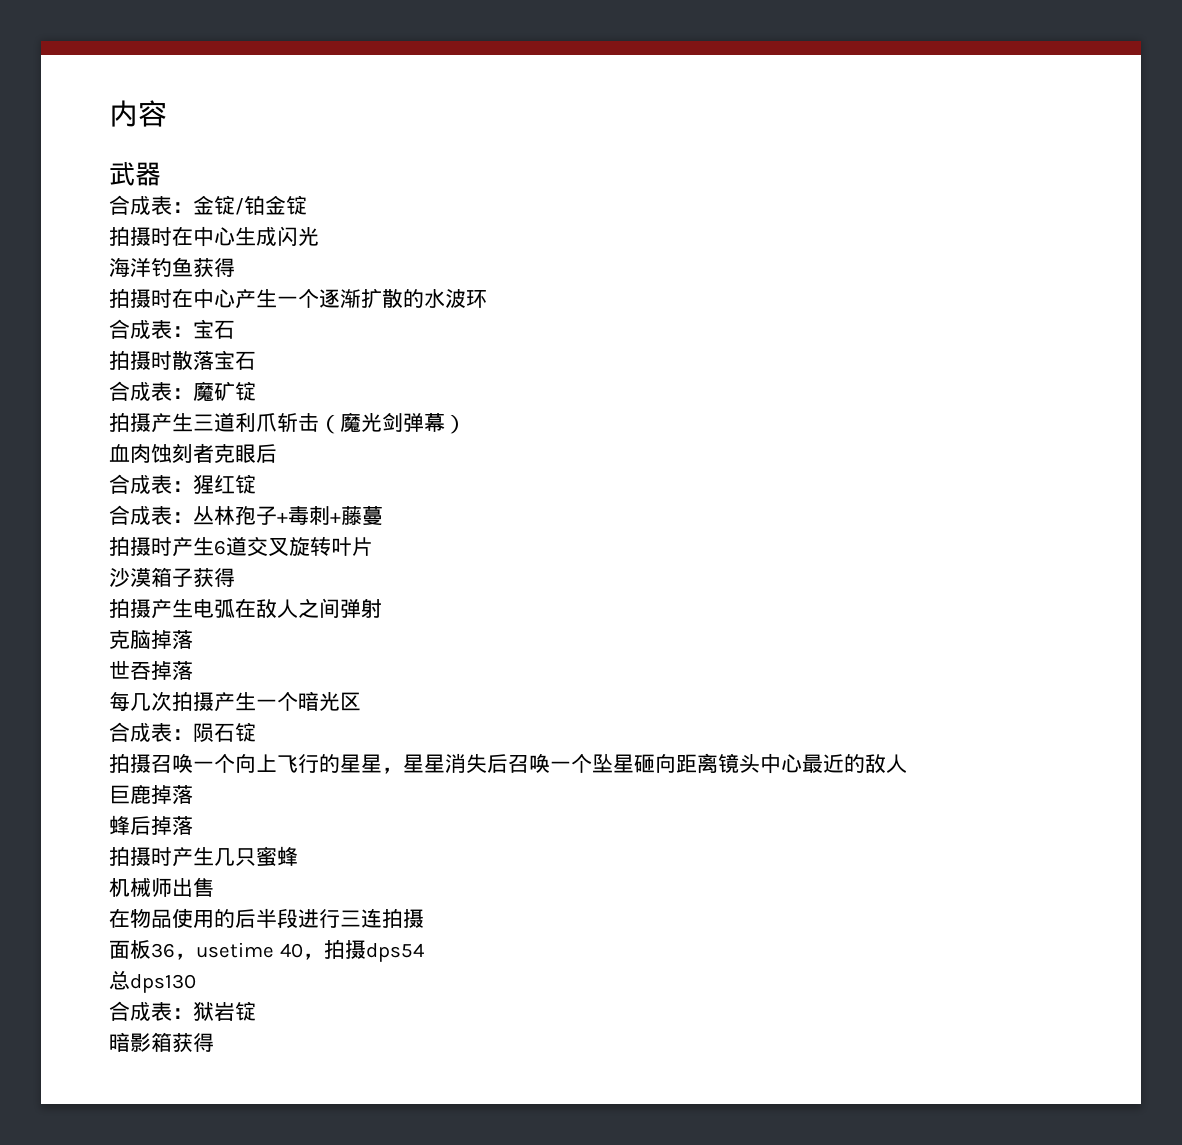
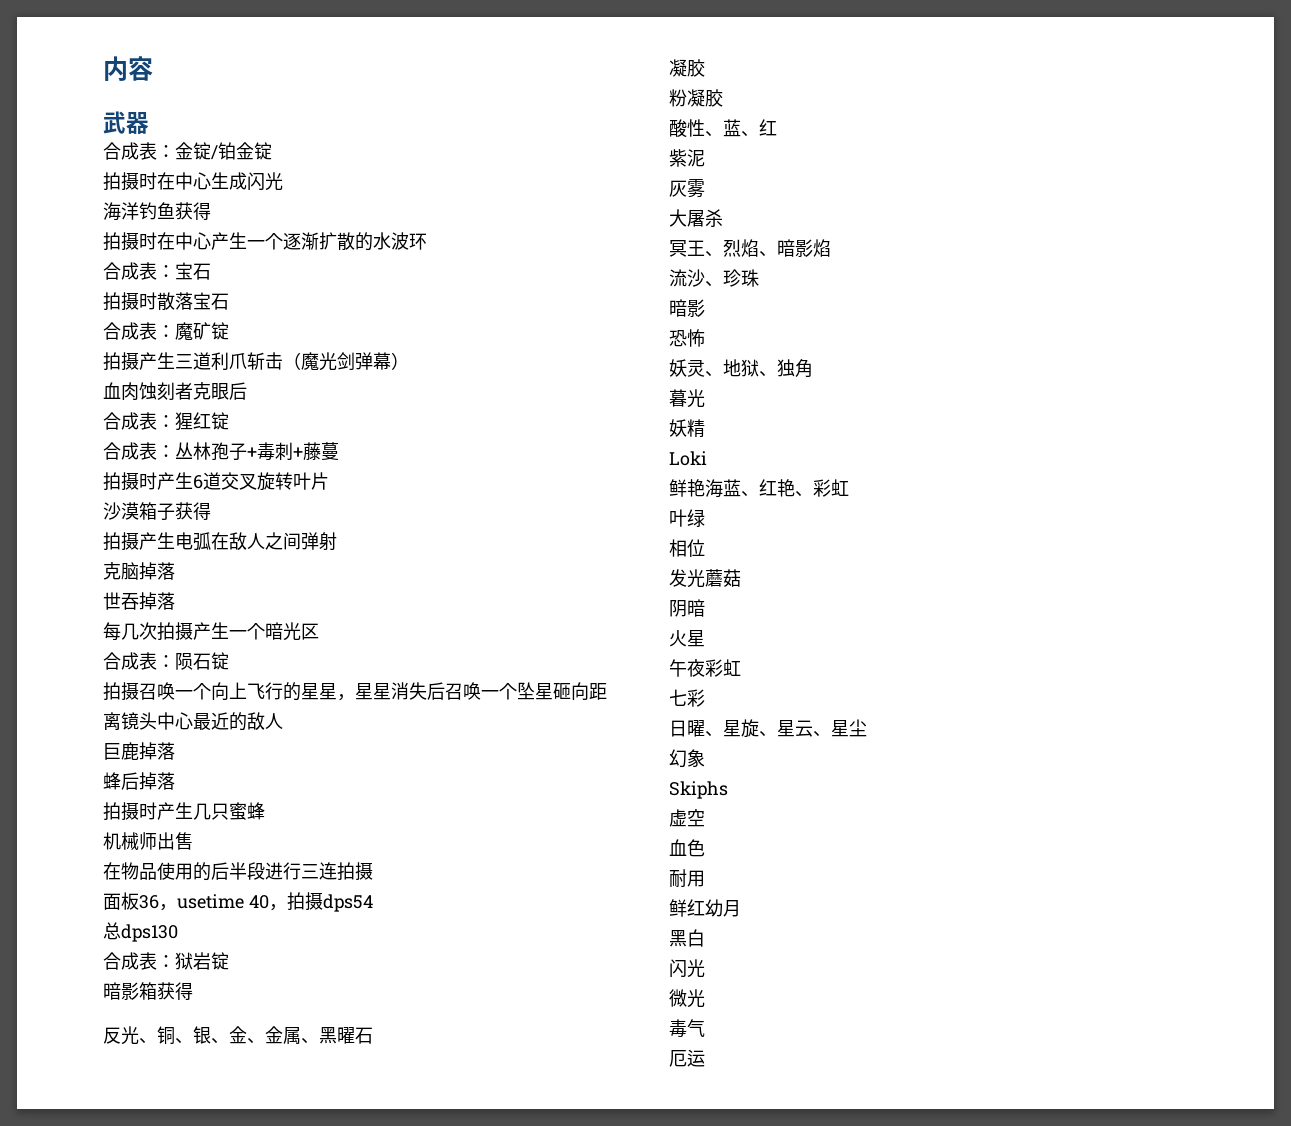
+ 反光、铜、银、金、金属、黑曜石
+ 凝胶
+ 粉凝胶
+ 酸性、蓝、红
+ 紫泥
+ 灰雾
+ 大屠杀
+ 冥王、烈焰、暗影焰
+ 流沙、珍珠
+ 暗影
+ 恐怖
+ 妖灵、地狱、独角
+ 暮光
+ 妖精
+ Loki
+ 鲜艳海蓝、红艳、彩虹
+ 叶绿
+ 相位
+ 发光蘑菇
+ 阴暗
+ 火星
+ 午夜彩虹
+ 七彩
+ 日曜、星旋、星云、星尘
+ 幻象
+ Skiphs
+ 虚空
+ 血色
+ 耐用
+ 鲜红幼月
+ 黑白
+ 闪光
+ 微光
+ 毒气
+ 厄运

